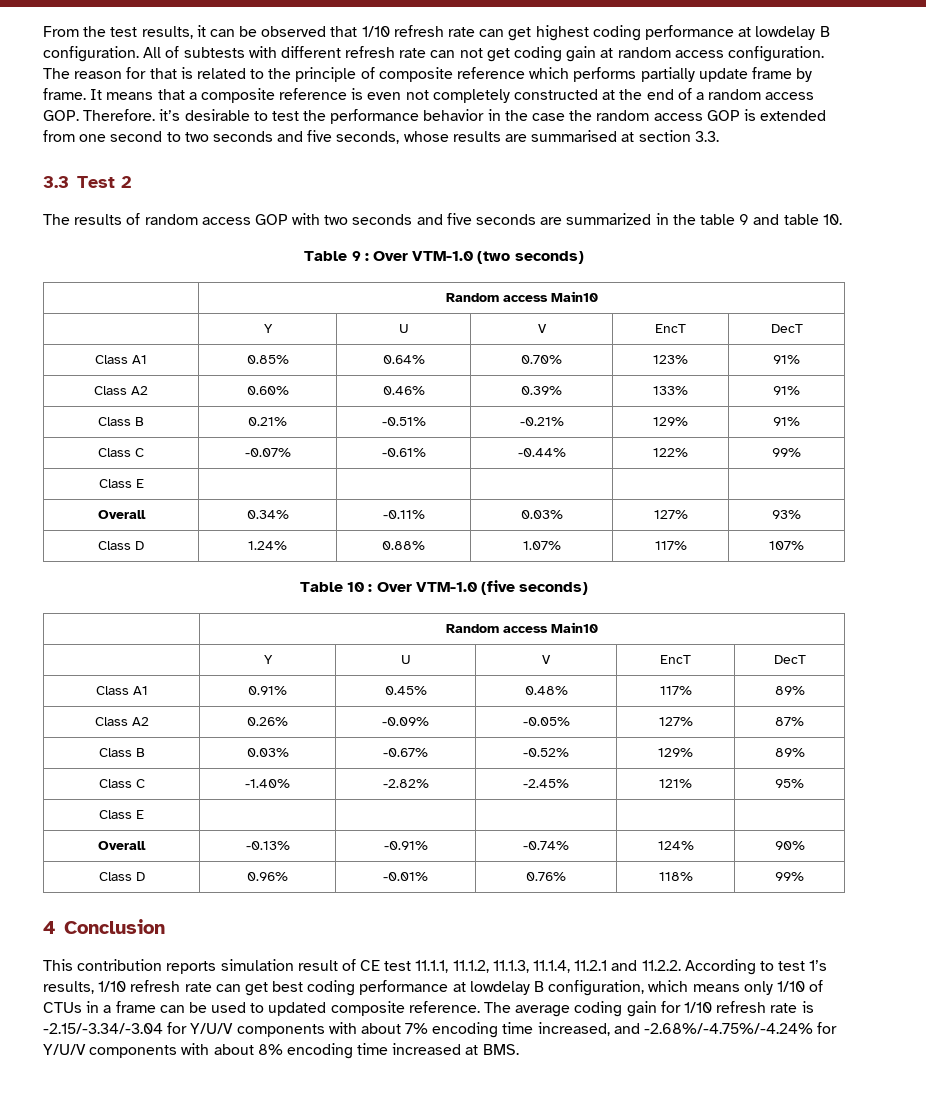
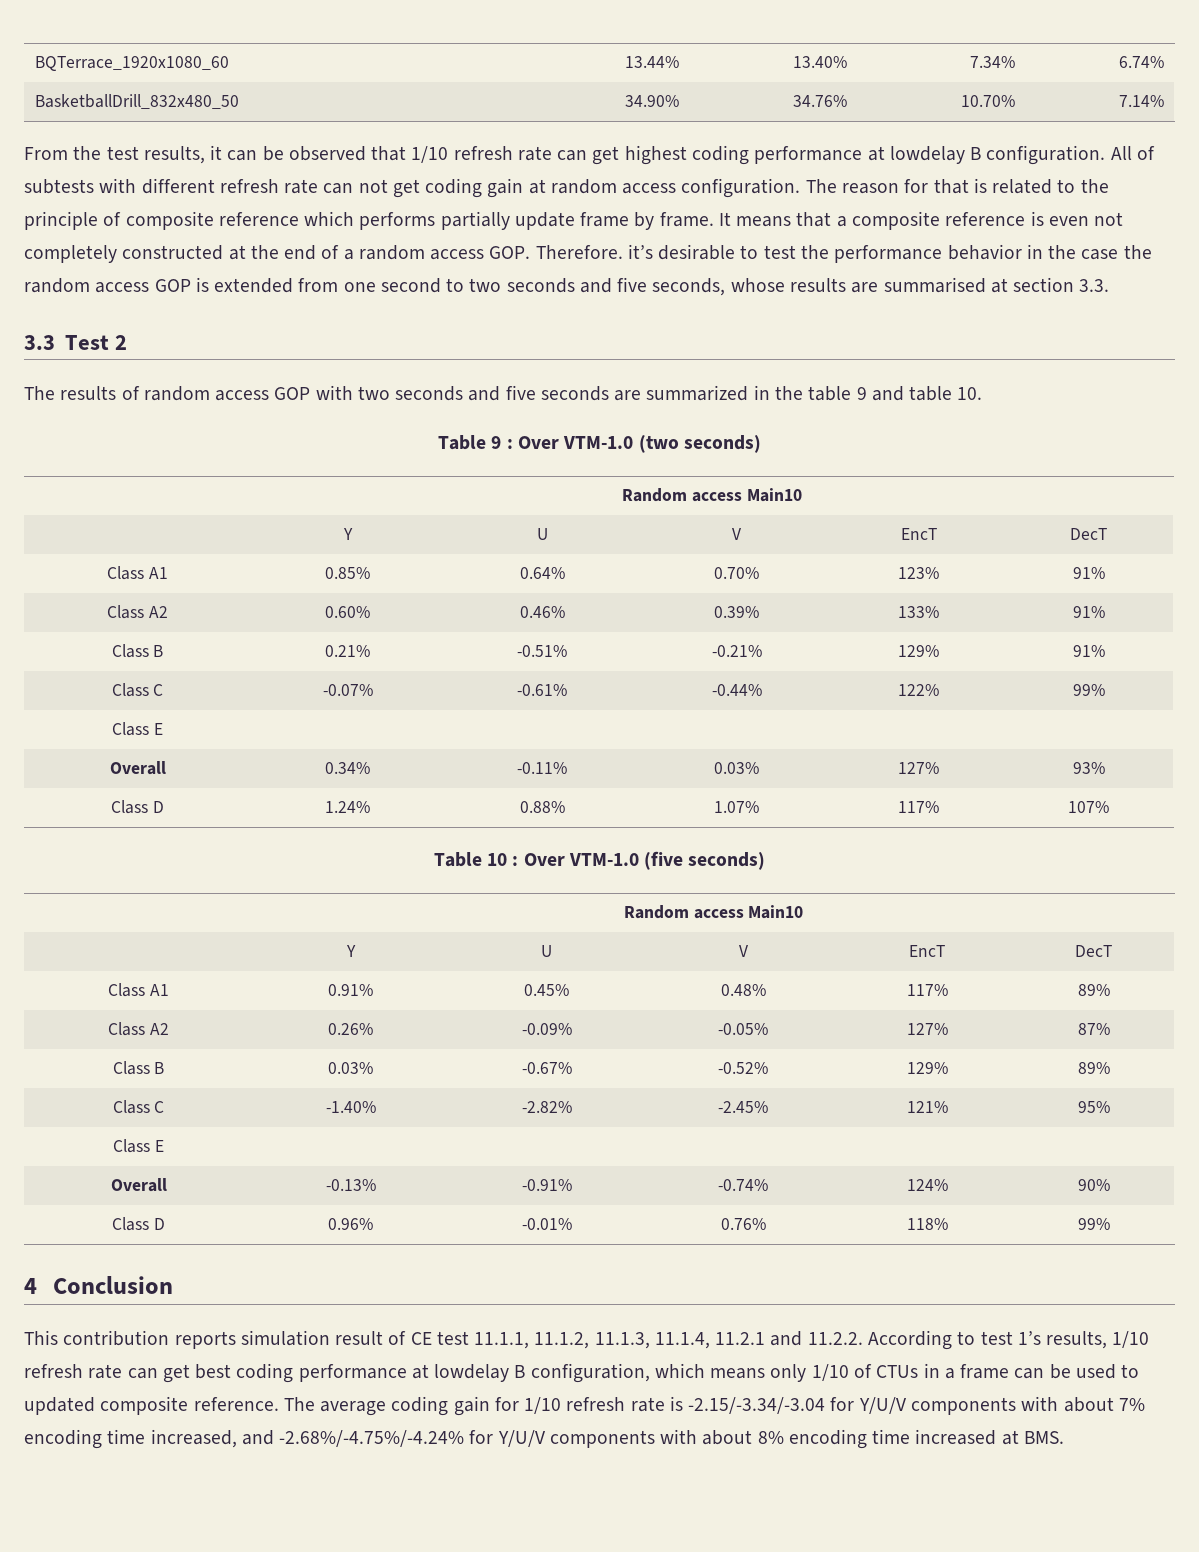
+ BQTerrace_1920x1080_60 | 13.44% | 13.40% | 7.34% | 6.74%
+ BasketballDrill_832x480_50 | 34.90% | 34.76% | 10.70% | 7.14%

